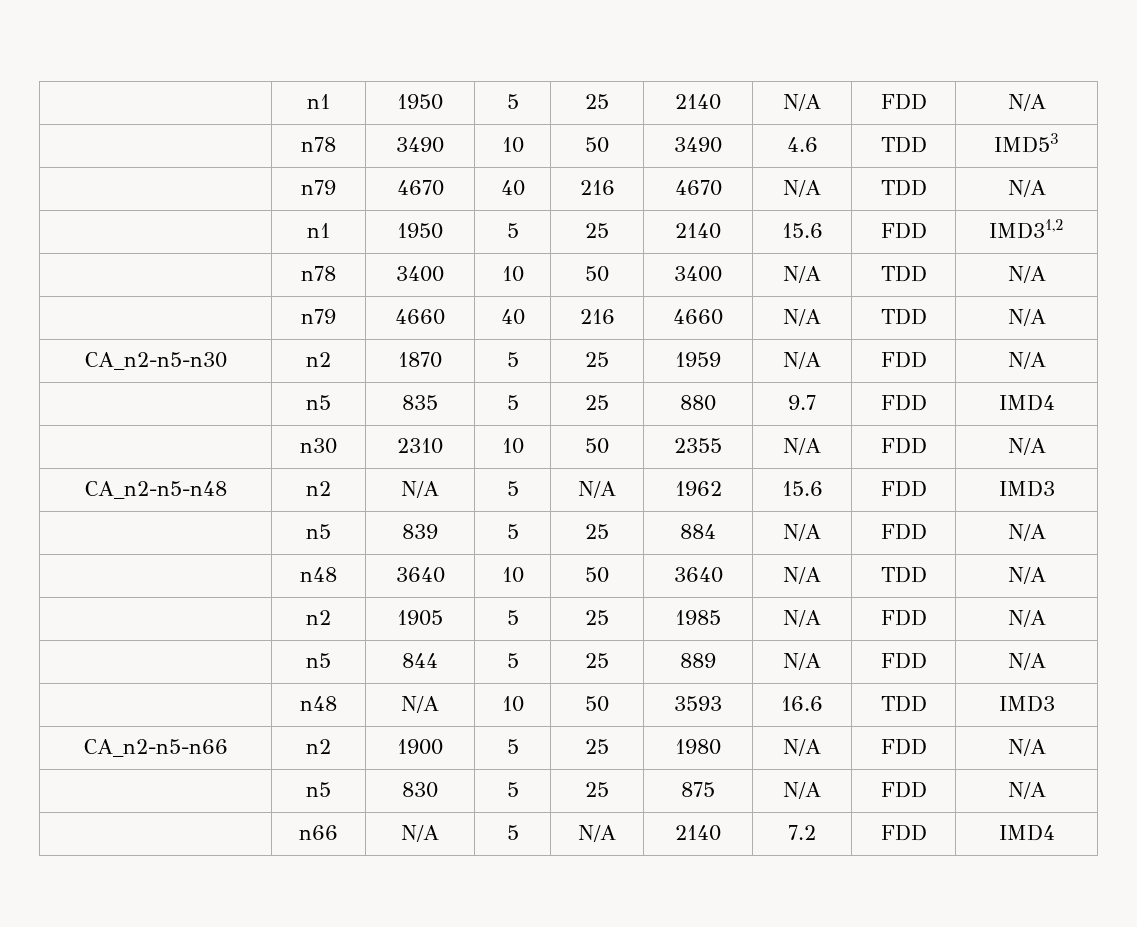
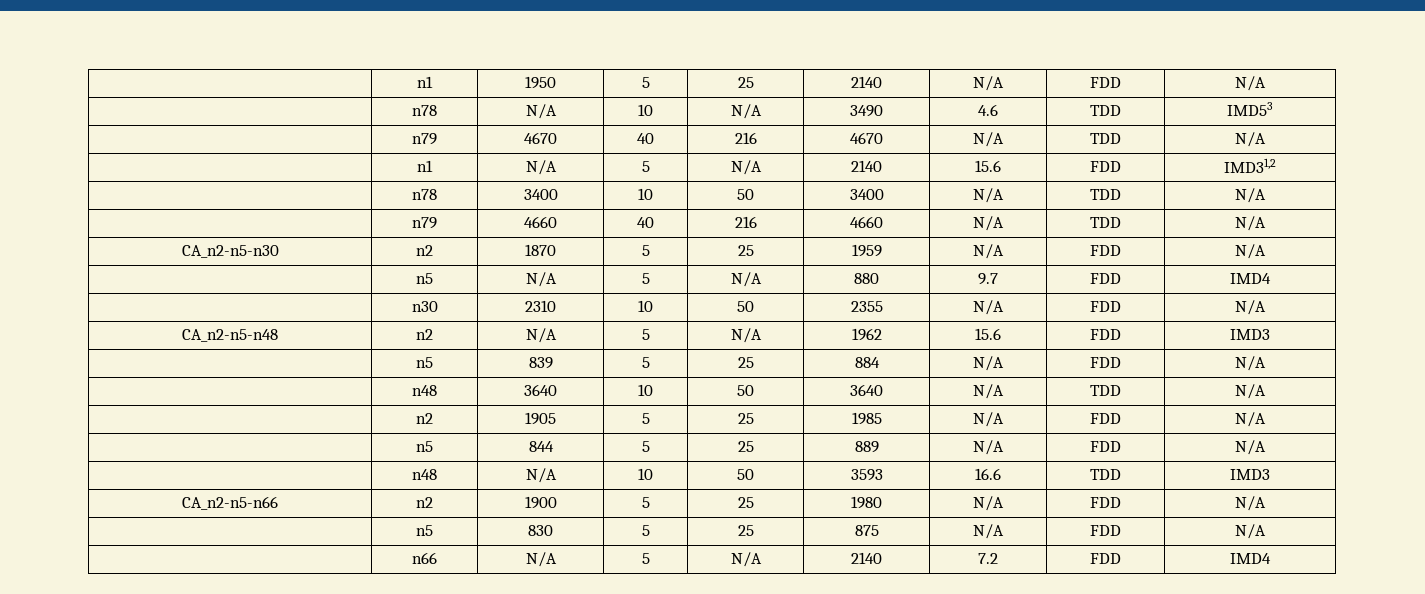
- | n78 | 3490 | 10 | 50 | 3490 | 4.6 | TDD | IMD53
+ | n78 | N/A | 10 | N/A | 3490 | 4.6 | TDD | IMD53
- | n1 | 1950 | 5 | 25 | 2140 | 15.6 | FDD | IMD31,2
+ | n1 | N/A | 5 | N/A | 2140 | 15.6 | FDD | IMD31,2
- | n5 | 835 | 5 | 25 | 880 | 9.7 | FDD | IMD4
+ | n5 | N/A | 5 | N/A | 880 | 9.7 | FDD | IMD4

